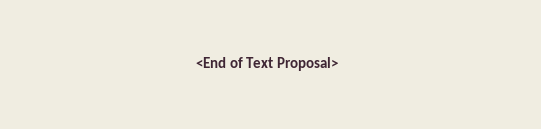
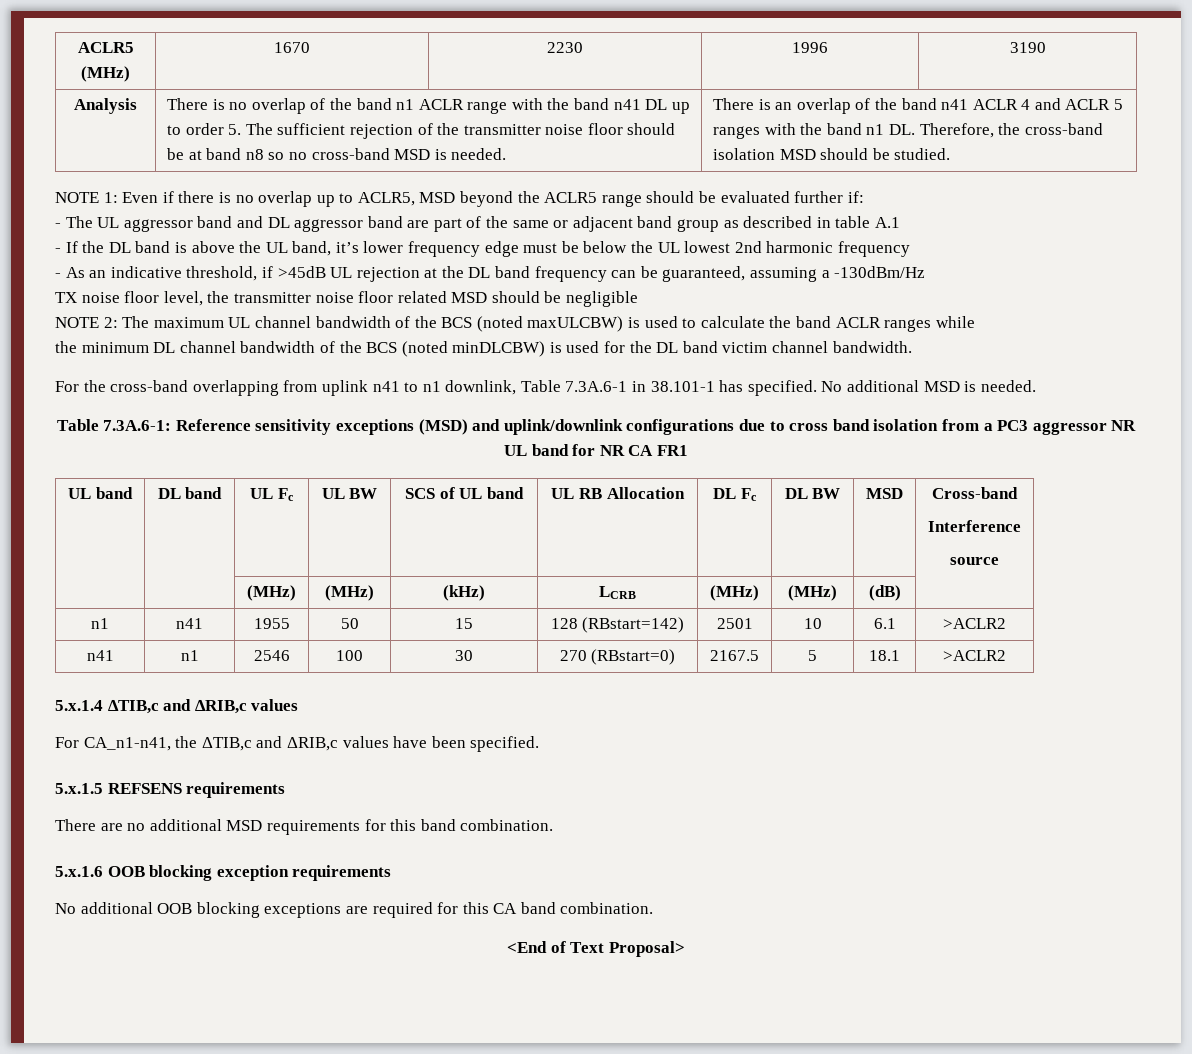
+ ACLR5 (MHz) | 1670 | 2230 | 1996 | 3190
+ Analysis | There is no overlap of the band n1 ACLR range with the band n41 DL up to order 5. The sufficient rejection of the transmitter noise floor should be at band n8 so no cross-band MSD is needed. | There is an overlap of the band n41 ACLR 4 and ACLR 5 ranges with the band n1 DL. Therefore, the cross-band isolation MSD should be studied.
+ NOTE 1: Even if there is no overlap up to ACLR5, MSD beyond the ACLR5 range should be evaluated further if:
+ - The UL aggressor band and DL aggressor band are part of the same or adjacent band group as described in table A.1
+ - If the DL band is above the UL band, it’s lower frequency edge must be below the UL lowest 2nd harmonic frequency
+ - As an indicative threshold, if >45dB UL rejection at the DL band frequency can be guaranteed, assuming a -130dBm/Hz
+ TX noise floor level, the transmitter noise floor related MSD should be negligible
+ NOTE 2: The maximum UL channel bandwidth of the BCS (noted maxULCBW) is used to calculate the band ACLR ranges while
+ the minimum DL channel bandwidth of the BCS (noted minDLCBW) is used for the DL band victim channel bandwidth.
+ For the cross-band overlapping from uplink n41 to n1 downlink, Table 7.3A.6-1 in 38.101-1 has specified. No additional MSD is needed.
+ Table 7.3A.6-1: Reference sensitivity exceptions (MSD) and uplink/downlink configurations due to cross band isolation from a PC3 aggressor NR UL band for NR CA FR1
+ UL band | DL band | UL Fc | UL BW | SCS of UL band | UL RB Allocation | DL Fc | DL BW | MSD | Cross-band
+ Interference
+ source
+ | | (MHz) | (MHz) | (kHz) | LCRB | (MHz) | (MHz) | (dB) |
+ n1 | n41 | 1955 | 50 | 15 | 128 (RBstart=142) | 2501 | 10 | 6.1 | >ACLR2
+ n41 | n1 | 2546 | 100 | 30 | 270 (RBstart=0) | 2167.5 | 5 | 18.1 | >ACLR2
+ 5.x.1.4 ∆TIB,c and ∆RIB,c values
+ For CA_n1-n41, the ΔTIB,c and ΔRIB,c values have been specified.
+ 5.x.1.5 REFSENS requirements
+ There are no additional MSD requirements for this band combination.
+ 5.x.1.6 OOB blocking exception requirements
+ No additional OOB blocking exceptions are required for this CA band combination.

